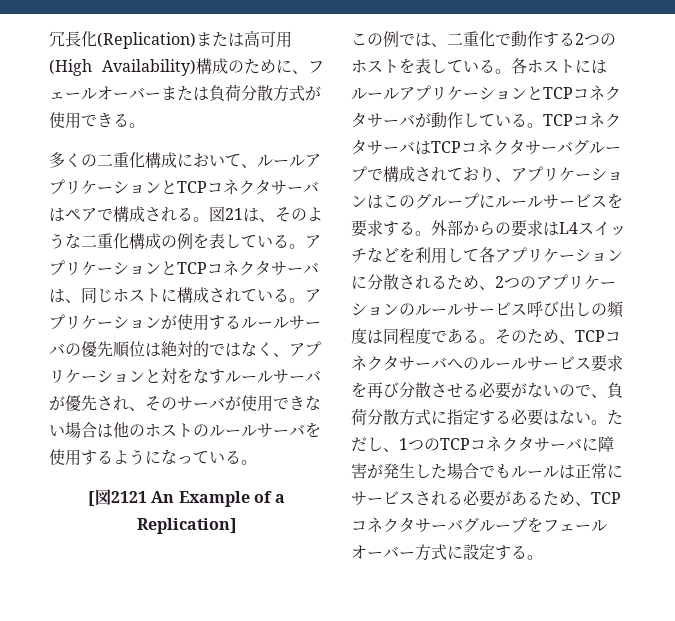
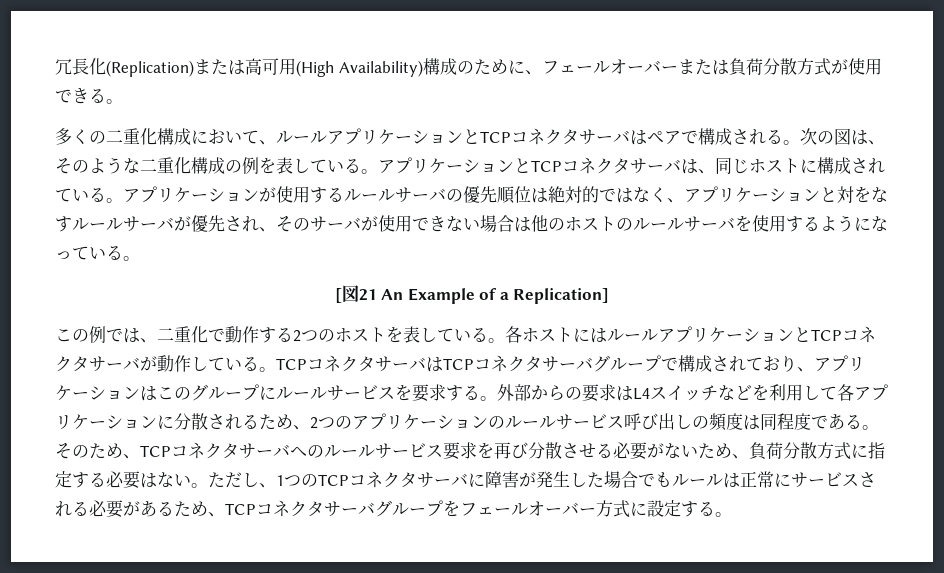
- 図21は、そのような二重化構成の例を表している。
+ 次の図は、そのような二重化構成の例を表している。
- [図2121 An Example of a Replication]
+ [図21 An Example of a Replication]
- そのため、TCPコネクタサーバへのルールサービス要求を再び分散させる必要がないので、負荷分散方式に指定する必要はない。
+ そのため、TCPコネクタサーバへのルールサービス要求を再び分散させる必要がないため、負荷分散方式に指定する必要はない。

